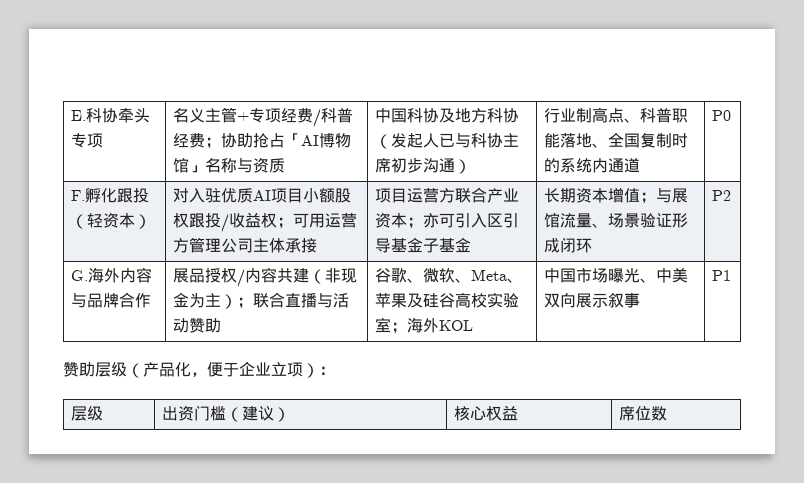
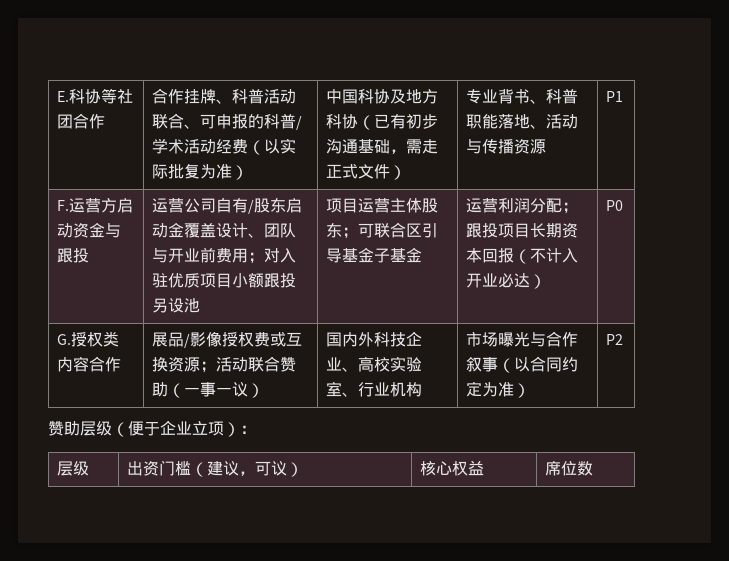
- E.科协牵头专项 | 名义主管+专项经费/科普经费；协助抢占「AI博物馆」名称与资质
+ E.科协等社团合作 | 合作挂牌、科普活动联合、可申报的科普/学术活动经费（以实际批复为准）
- 中国科协及地方科协（发起人已与科协主席初步沟通） | 行业制高点、科普职能落地、全国复制时的系统内通道 | P0
- F.孵化跟投（轻资本） | 对入驻优质AI项目小额股权跟投/收益权；可用运营方管理公司主体承接 | 项目运营方联合产业资本；亦可引入区引导基金子基金 | 长期资本增值；与展馆流量、场景验证形成闭环 | P2
- G.海外内容与品牌合作 | 展品授权/内容共建（非现金为主）；联合直播与活动赞助 | 谷歌、微软、Meta、苹果及硅谷高校实验室；海外KOL | 中国市场曝光、中美双向展示叙事 | P1
+ 中国科协及地方科协（已有初步沟通基础，需走正式文件） | 专业背书、科普职能落地、活动与传播资源 | P1
+ F.运营方启动资金与跟投 | 运营公司自有/股东启动金覆盖设计、团队与开业前费用；对入驻优质项目小额跟投另设池 | 项目运营主体股东；可联合区引导基金子基金 | 运营利润分配；跟投项目长期资本回报（不计入开业必达） | P0
+ G.授权类内容合作 | 展品/影像授权费或互换资源；活动联合赞助（一事一议） | 国内外科技企业、高校实验室、行业机构 | 市场曝光与合作叙事（以合同约定为准） | P2
- 赞助层级（产品化，便于企业立项）：
+ 赞助层级（便于企业立项）：
- 层级 | 出资门槛（建议） | 核心权益 | 席位数
+ 层级 | 出资门槛（建议，可议） | 核心权益 | 席位数

